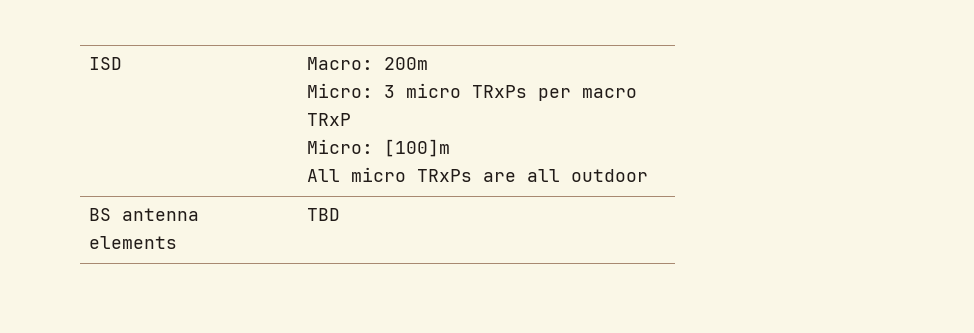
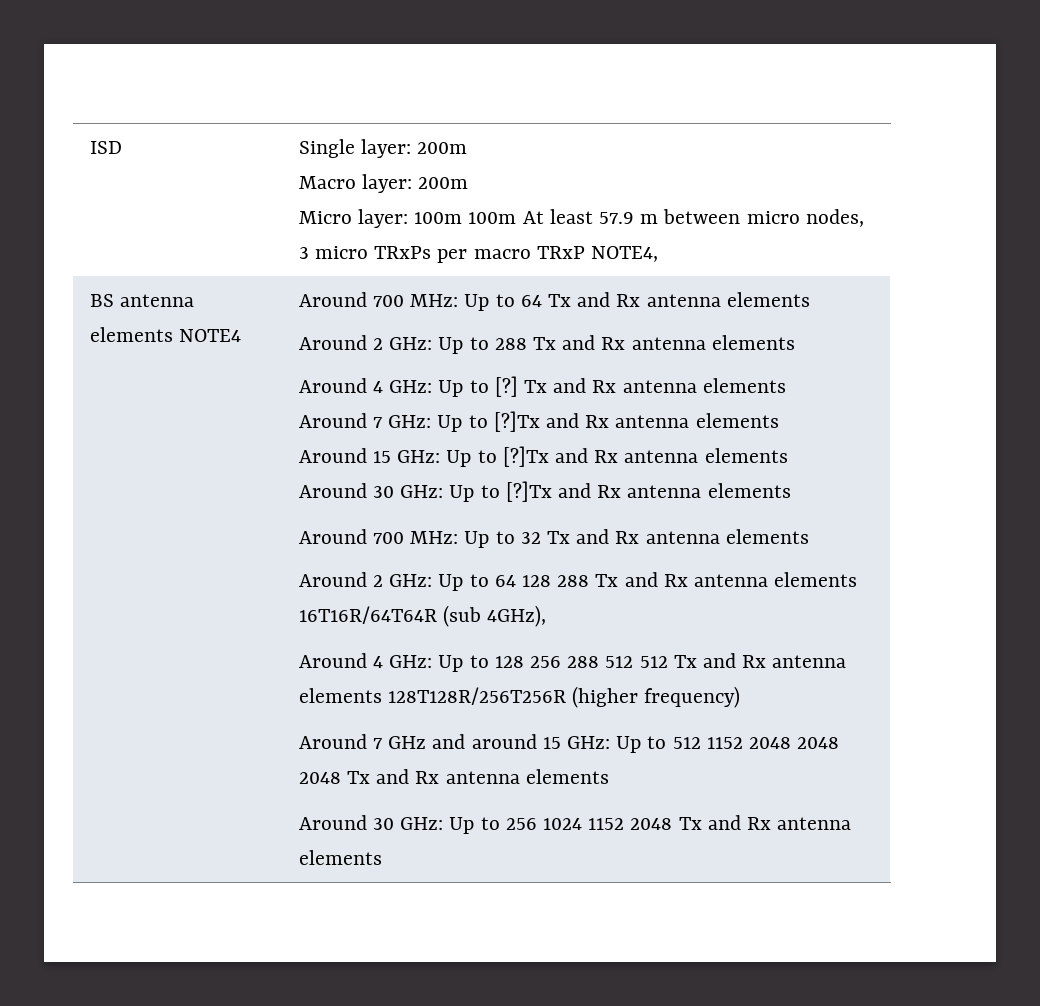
- ISD | Macro: 200m
- Micro: 3 micro TRxPs per macro TRxP
- Micro: [100]m
- All micro TRxPs are all outdoor
- BS antenna elements | TBD
+ ISD | Single layer: 200m
+ Macro layer: 200m
+ Micro layer: 100m 100m At least 57.9 m between micro nodes, 3 micro TRxPs per macro TRxP NOTE4,
+ BS antenna elements NOTE4 | Around 700 MHz: Up to 64 Tx and Rx antenna elements
+ Around 2 GHz: Up to 288 Tx and Rx antenna elements
+ Around 4 GHz: Up to [?] Tx and Rx antenna elements
+ Around 7 GHz: Up to [?]Tx and Rx antenna elements
+ Around 15 GHz: Up to [?]Tx and Rx antenna elements
+ Around 30 GHz: Up to [?]Tx and Rx antenna elements
+ Around 700 MHz: Up to 32 Tx and Rx antenna elements
+ Around 2 GHz: Up to 64 128 288 Tx and Rx antenna elements 16T16R/64T64R (sub 4GHz),
+ Around 4 GHz: Up to 128 256 288 512 512 Tx and Rx antenna elements 128T128R/256T256R (higher frequency)
+ Around 7 GHz and around 15 GHz: Up to 512 1152 2048 2048 2048 Tx and Rx antenna elements
+ Around 30 GHz: Up to 256 1024 1152 2048 Tx and Rx antenna elements

